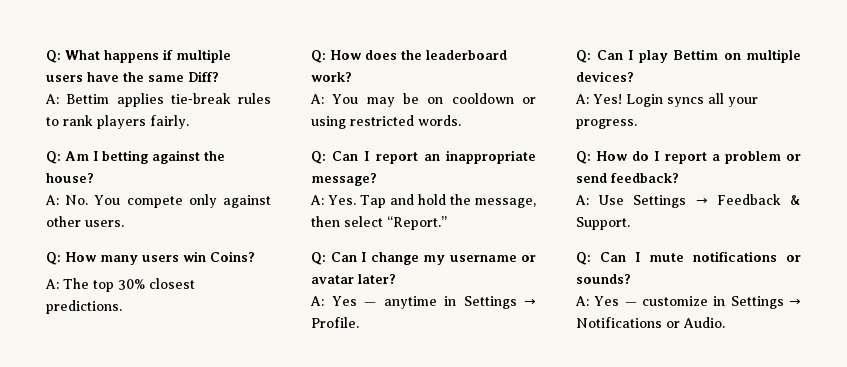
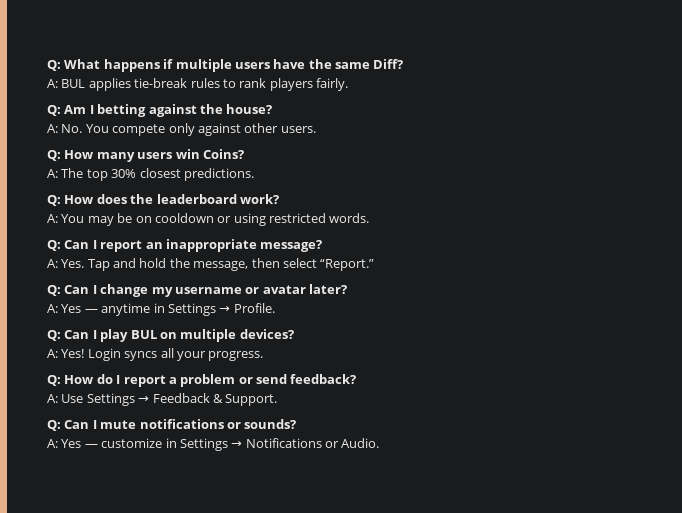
- A: Bettim applies tie‑break rules to rank players fairly.
+ A: BUL applies tie‑break rules to rank players fairly.
- Q: Can I play Bettim on multiple devices?
+ Q: Can I play BUL on multiple devices?

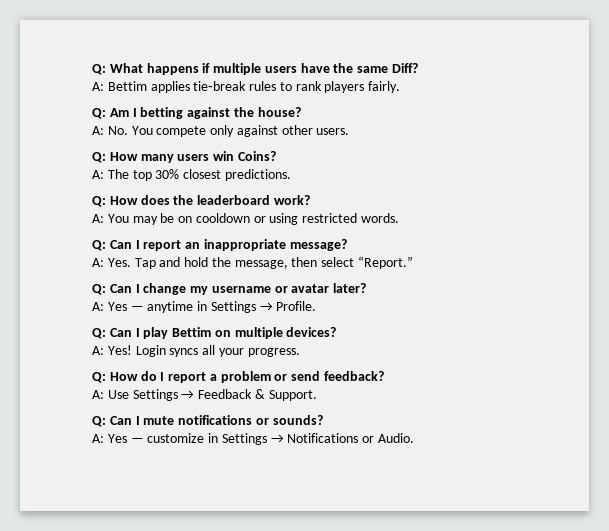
- A: BUL applies tie‑break rules to rank players fairly.
+ A: Bettim applies tie‑break rules to rank players fairly.
- Q: Can I play BUL on multiple devices?
+ Q: Can I play Bettim on multiple devices?

